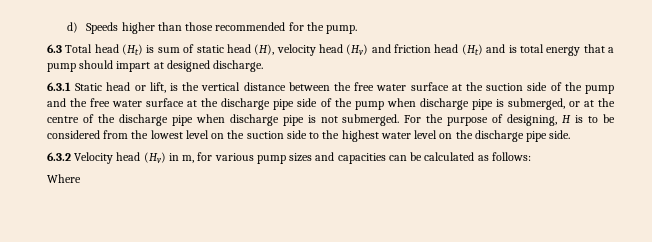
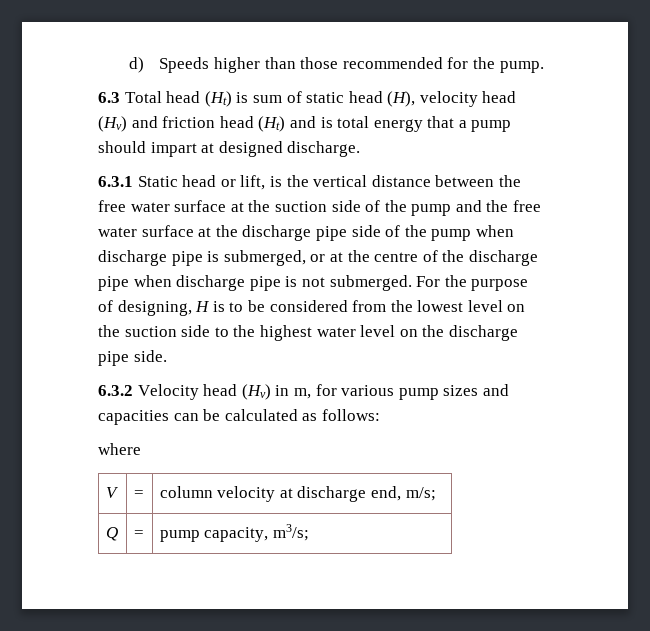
- Where
+ where
+ V | = | column velocity at discharge end, m/s;
+ Q | = | pump capacity, m3/s;

